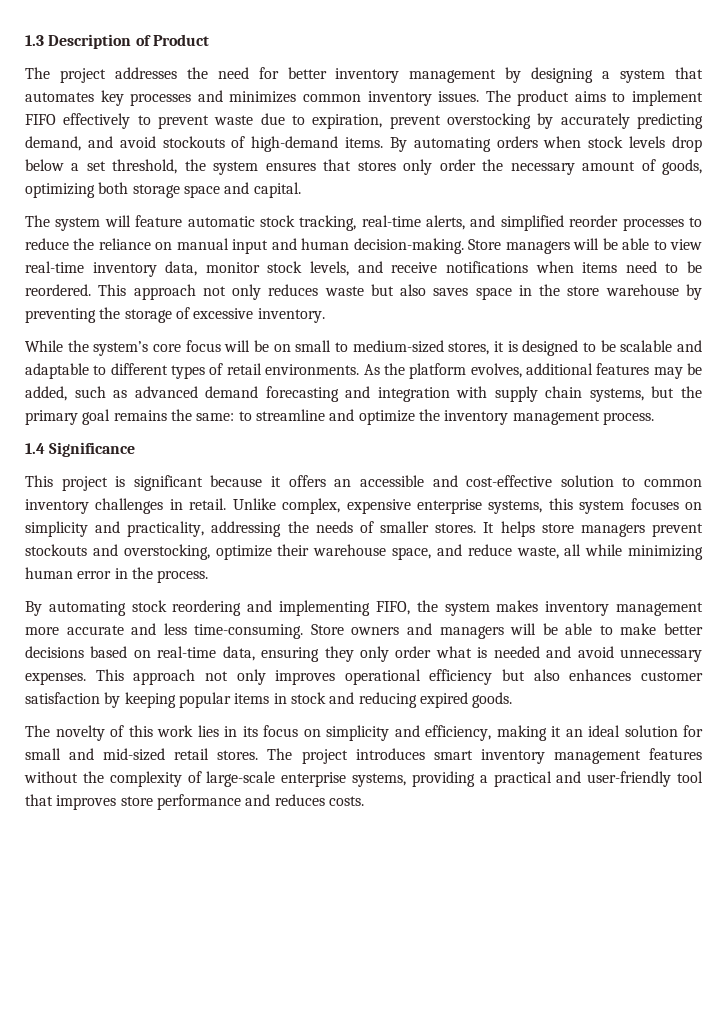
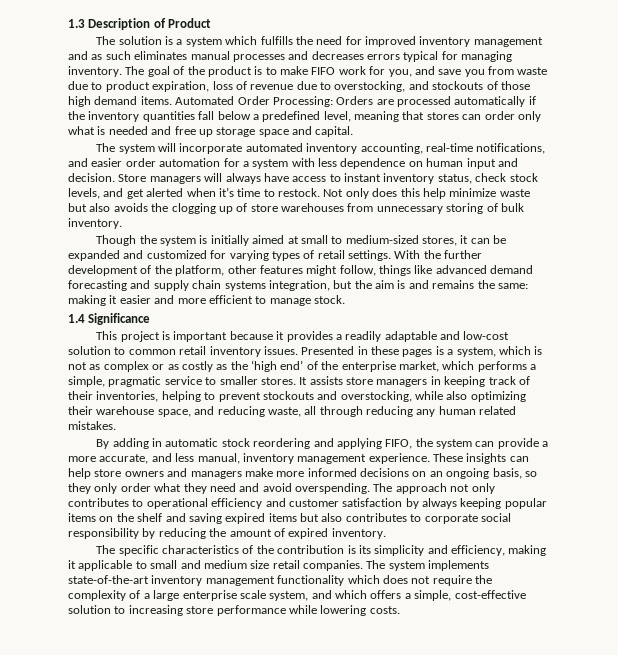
- The project addresses the need for better inventory management by designing a system that automates key processes and minimizes common inventory issues. The product aims to implement FIFO effectively to prevent waste due to expiration, prevent overstocking by accurately predicting demand, and avoid stockouts of high-demand items. By automating orders when stock levels drop below a set threshold, the system ensures that stores only order the necessary amount of goods, optimizing both storage space and capital.
+ The solution is a system which fulfills the need for improved inventory management and as such eliminates manual processes and decreases errors typical for managing inventory. The goal of the product is to make FIFO work for you, and save you from waste due to product expiration, loss of revenue due to overstocking, and stockouts of those high demand items. Automated Order Processing: Orders are processed automatically if the inventory quantities fall below a predefined level, meaning that stores can order only what is needed and free up storage space and capital.
- The system will feature automatic stock tracking, real-time alerts, and simplified reorder processes to reduce the reliance on manual input and human decision-making. Store managers will be able to view real-time inventory data, monitor stock levels, and receive notifications when items need to be reordered. This approach not only reduces waste but also saves space in the store warehouse by preventing the storage of excessive inventory.
- While the system’s core focus will be on small to medium-sized stores, it is designed to be scalable and adaptable to different types of retail environments. As the platform evolves, additional features may be added, such as advanced demand forecasting and integration with supply chain systems, but the primary goal remains the same: to streamline and optimize the inventory management process.
+ The system will incorporate automated inventory accounting, real-time notifications, and easier order automation for a system with less dependence on human input and decision. Store managers will always have access to instant inventory status, check stock levels, and get alerted when it’s time to restock. Not only does this help minimize waste but also avoids the clogging up of store warehouses from unnecessary storing of bulk inventory.
+ Though the system is initially aimed at small to medium-sized stores, it can be expanded and customized for varying types of retail settings. With the further development of the platform, other features might follow, things like advanced demand forecasting and supply chain systems integration, but the aim is and remains the same: making it easier and more efficient to manage stock.
- This project is significant because it offers an accessible and cost-effective solution to common inventory challenges in retail. Unlike complex, expensive enterprise systems, this system focuses on simplicity and practicality, addressing the needs of smaller stores.
+ This project is important because it provides a readily adaptable and low-cost solution to common retail inventory issues. Presented in these pages is a system, which is not as complex or as costly as the ‘high end’ of the enterprise market, which performs a simple, pragmatic service to smaller stores.
- It helps store managers prevent stockouts and overstocking, optimize their warehouse space, and reduce waste, all while minimizing human error in the process.
- By automating stock reordering and implementing FIFO, the system makes inventory management more accurate and less time-consuming. Store owners and managers will be able to make better decisions based on real-time data, ensuring they only order what is needed and avoid unnecessary expenses. This approach not only improves operational efficiency but also enhances customer satisfaction by keeping popular items in stock and reducing expired goods.
- The novelty of this work lies in its focus on simplicity and efficiency, making it an ideal solution for small and mid-sized retail stores. The project introduces smart inventory management features without the complexity of large-scale enterprise systems, providing a practical and user-friendly tool that improves store performance and reduces costs.
+ It assists store managers in keeping track of their inventories, helping to prevent stockouts and overstocking, while also optimizing their warehouse space, and reducing waste, all through reducing any human related mistakes.
+ By adding in automatic stock reordering and applying FIFO, the system can provide a more accurate, and less manual, inventory management experience. These insights can help store owners and managers make more informed decisions on an ongoing basis, so they only order what they need and avoid overspending. The approach not only contributes to operational efficiency and customer satisfaction by always keeping popular items on the shelf and saving expired items but also contributes to corporate social responsibility by reducing the amount of expired inventory.
+ The specific characteristics of the contribution is its simplicity and efficiency, making it applicable to small and medium size retail companies. The system implements state-of-the-art inventory management functionality which does not require the complexity of a large enterprise scale system, and which offers a simple, cost-effective solution to increasing store performance while lowering costs.

